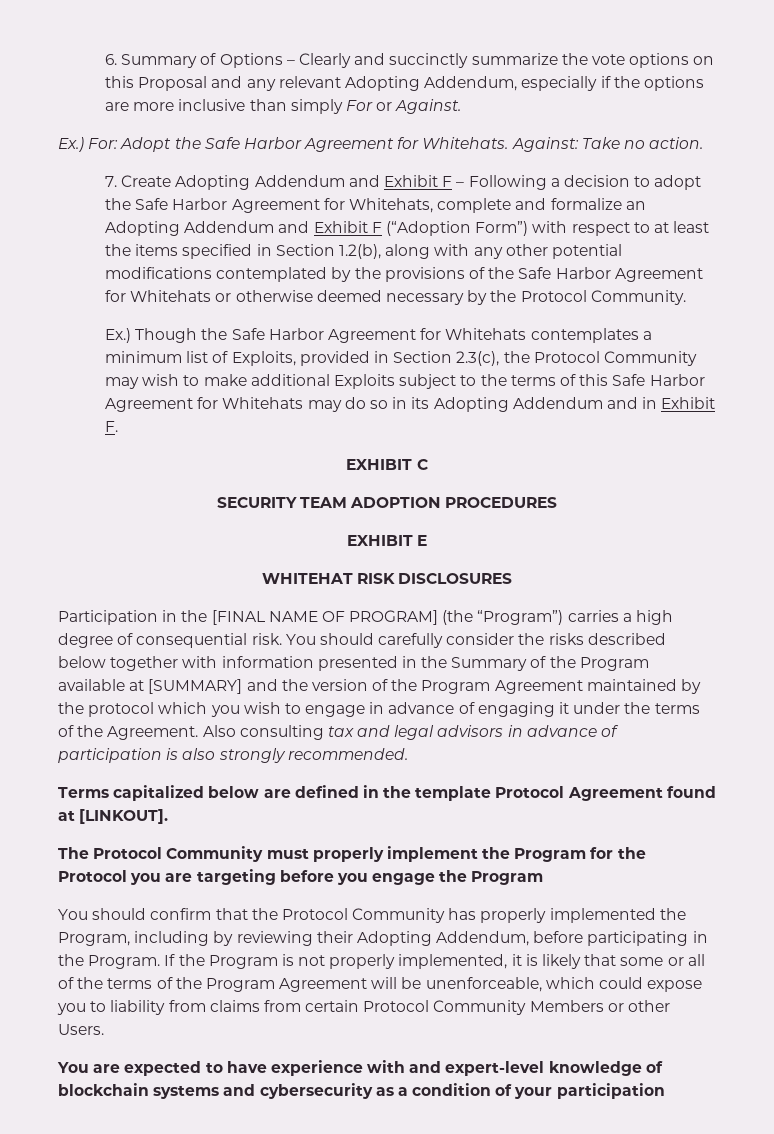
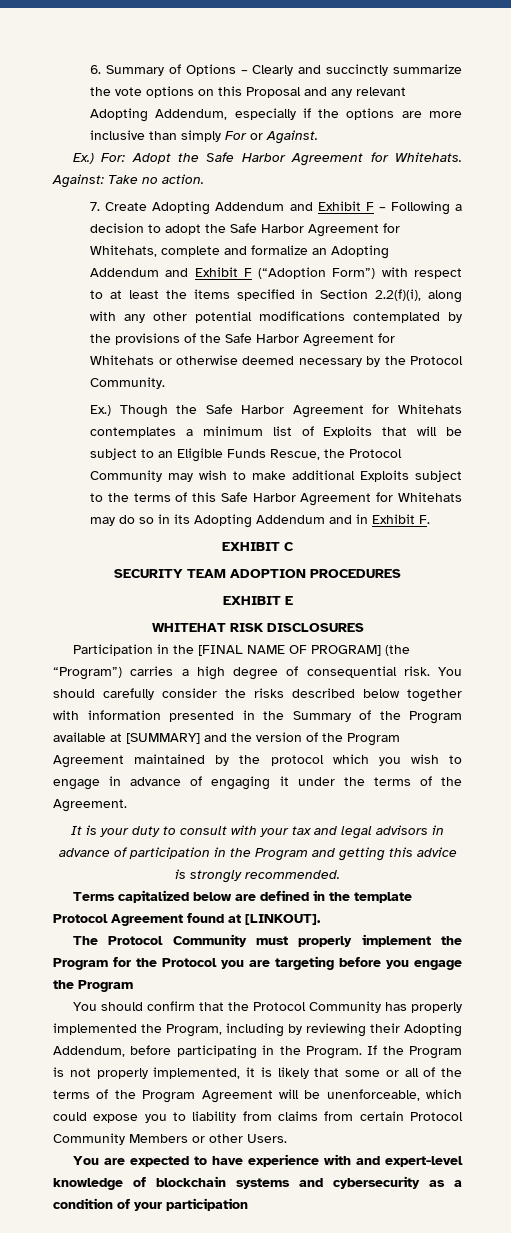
- 7. Create Adopting Addendum and Exhibit F – Following a decision to adopt the Safe Harbor Agreement for Whitehats, complete and formalize an Adopting Addendum and Exhibit F (“Adoption Form”) with respect to at least the items specified in Section 1.2(b), along with any other potential modifications contemplated by the provisions of the Safe Harbor Agreement for Whitehats or otherwise deemed necessary by the Protocol Community.
+ 7. Create Adopting Addendum and Exhibit F – Following a decision to adopt the Safe Harbor Agreement for Whitehats, complete and formalize an Adopting Addendum and Exhibit F (“Adoption Form”) with respect to at least the items specified in Section 2.2(f)(i), along with any other potential modifications contemplated by the provisions of the Safe Harbor Agreement for Whitehats or otherwise deemed necessary by the Protocol Community.
- Ex.) Though the Safe Harbor Agreement for Whitehats contemplates a minimum list of Exploits, provided in Section 2.3(c), the Protocol Community may wish to make additional Exploits subject to the terms of this Safe Harbor Agreement for Whitehats may do so in its Adopting Addendum and in Exhibit F.
+ Ex.) Though the Safe Harbor Agreement for Whitehats contemplates a minimum list of Exploits that will be subject to an Eligible Funds Rescue, the Protocol Community may wish to make additional Exploits subject to the terms of this Safe Harbor Agreement for Whitehats may do so in its Adopting Addendum and in Exhibit F.
- You should carefully consider the risks described below together with information presented in the Summary of the Program available at [SUMMARY] and the version of the Program Agreement maintained by the protocol which you wish to engage in advance of engaging it under the terms of the Agreement. Also consulting tax and legal advisors in advance of participation is also strongly recommended.
+ You should carefully consider the risks described below together with information presented in the Summary of the Program available at [SUMMARY] and the version of the Program Agreement maintained by the protocol which you wish to engage in advance of engaging it under the terms of the Agreement.
+ It is your duty to consult with your tax and legal advisors in advance of participation in the Program and getting this advice is strongly recommended.

